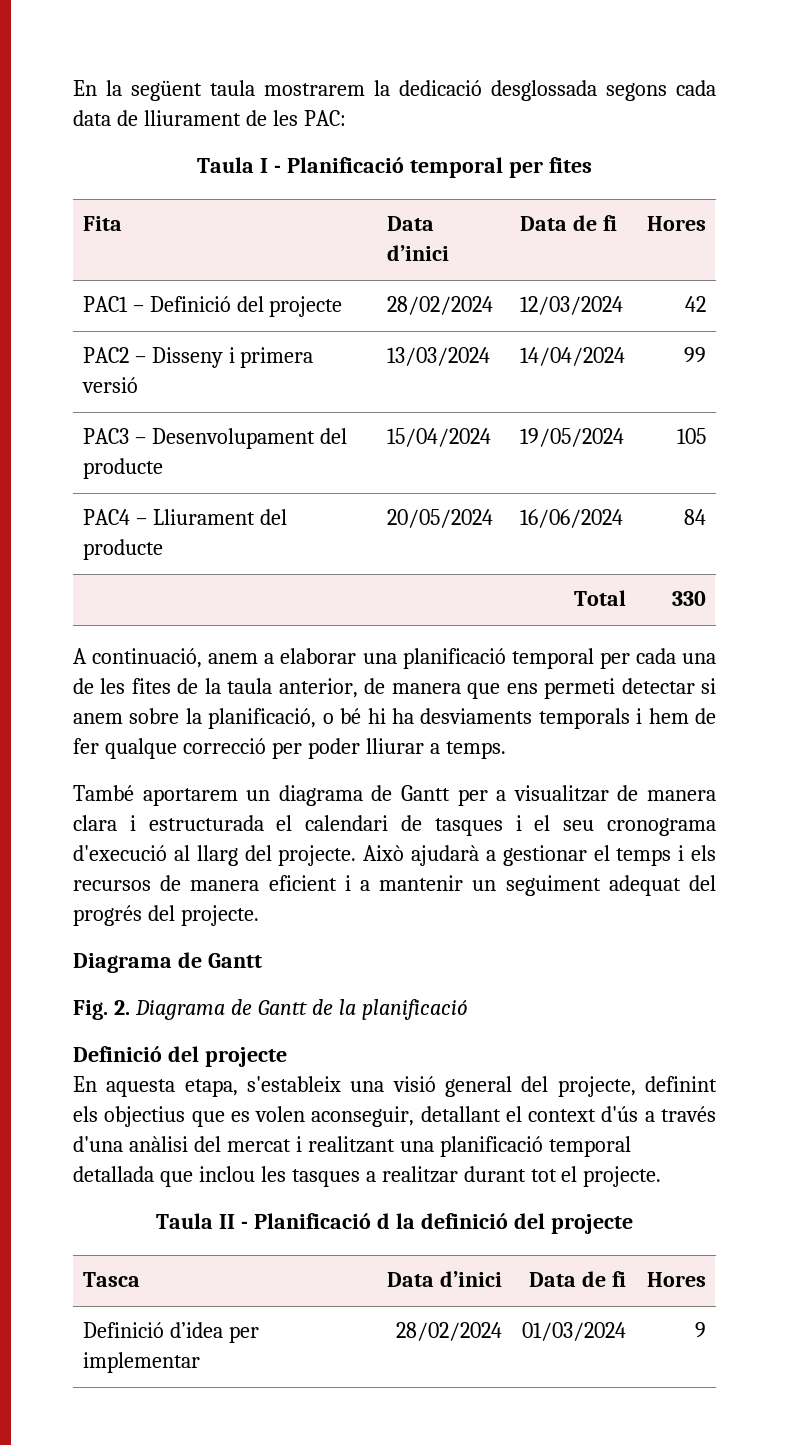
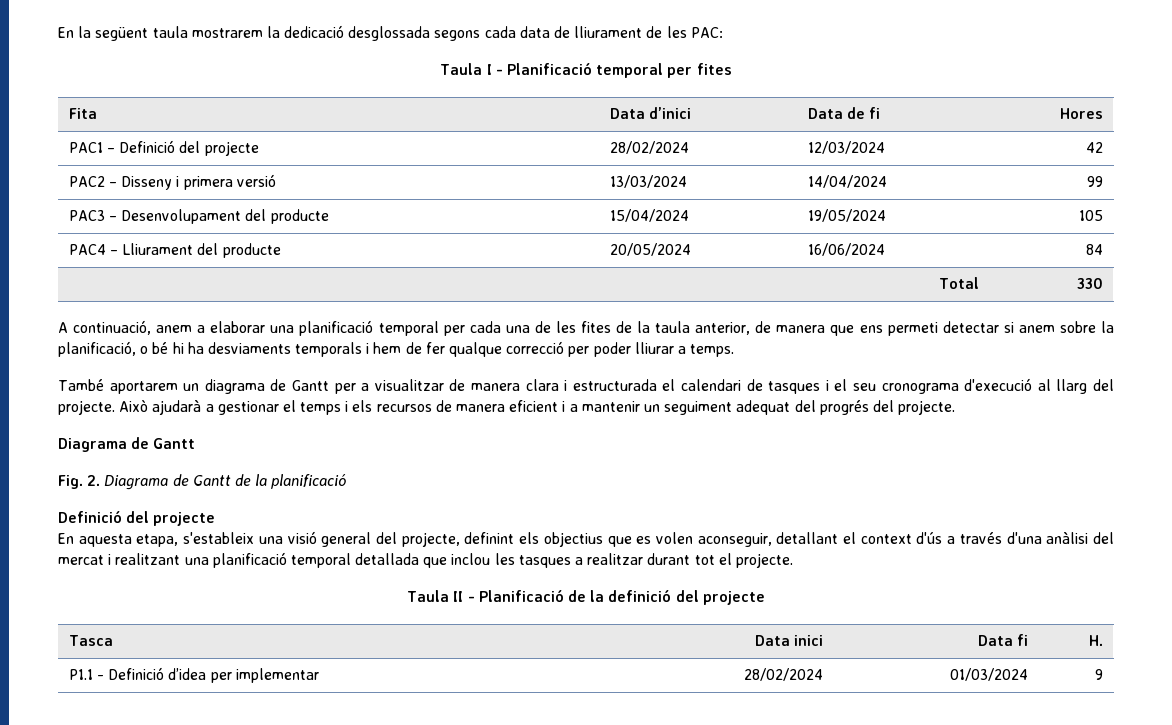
- Taula II - Planificació d la definició del projecte
+ Taula II - Planificació de la definició del projecte
- Tasca | Data d’inici | Data de fi | Hores
- Definició d’idea per implementar | 28/02/2024 | 01/03/2024 | 9
+ Tasca | Data inici | Data fi | H.
+ P1.1 - Definició d’idea per implementar | 28/02/2024 | 01/03/2024 | 9

